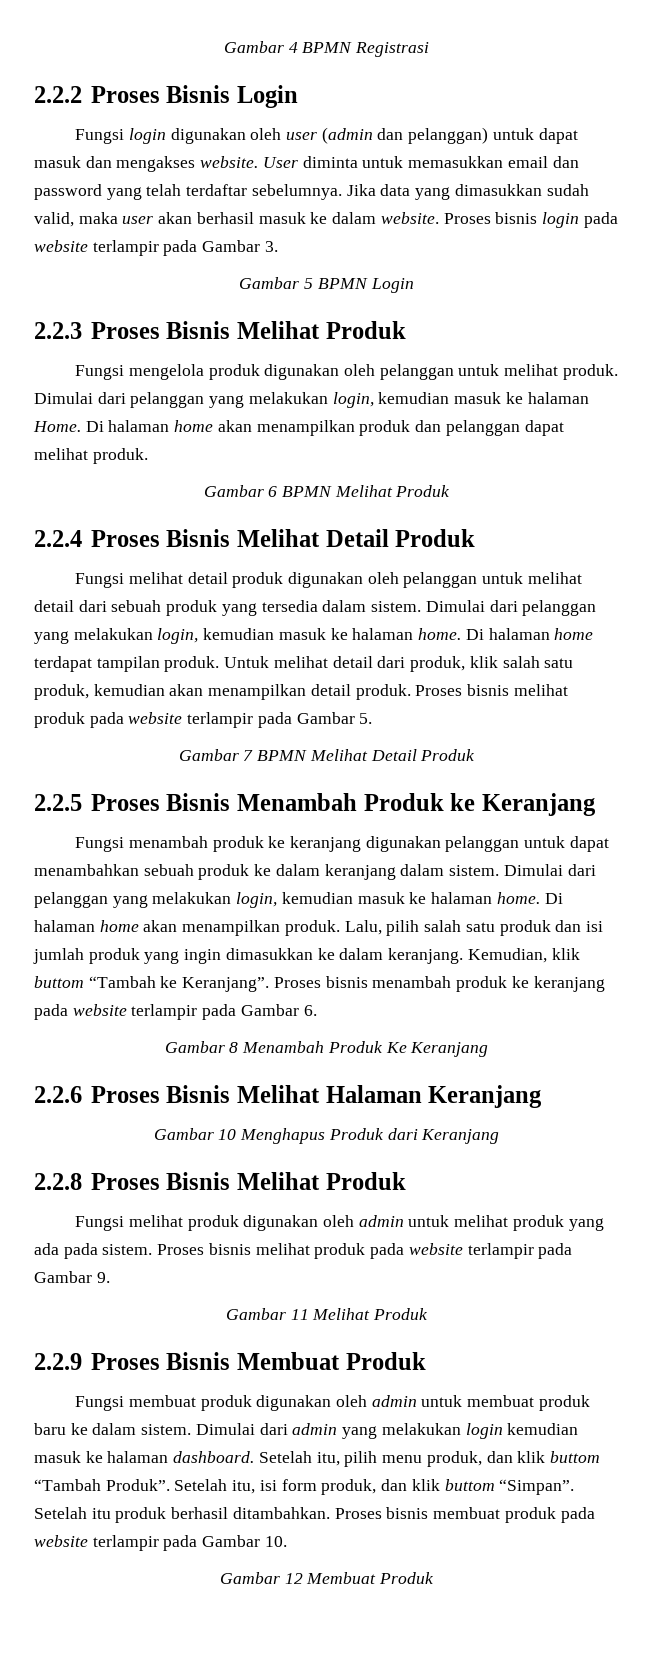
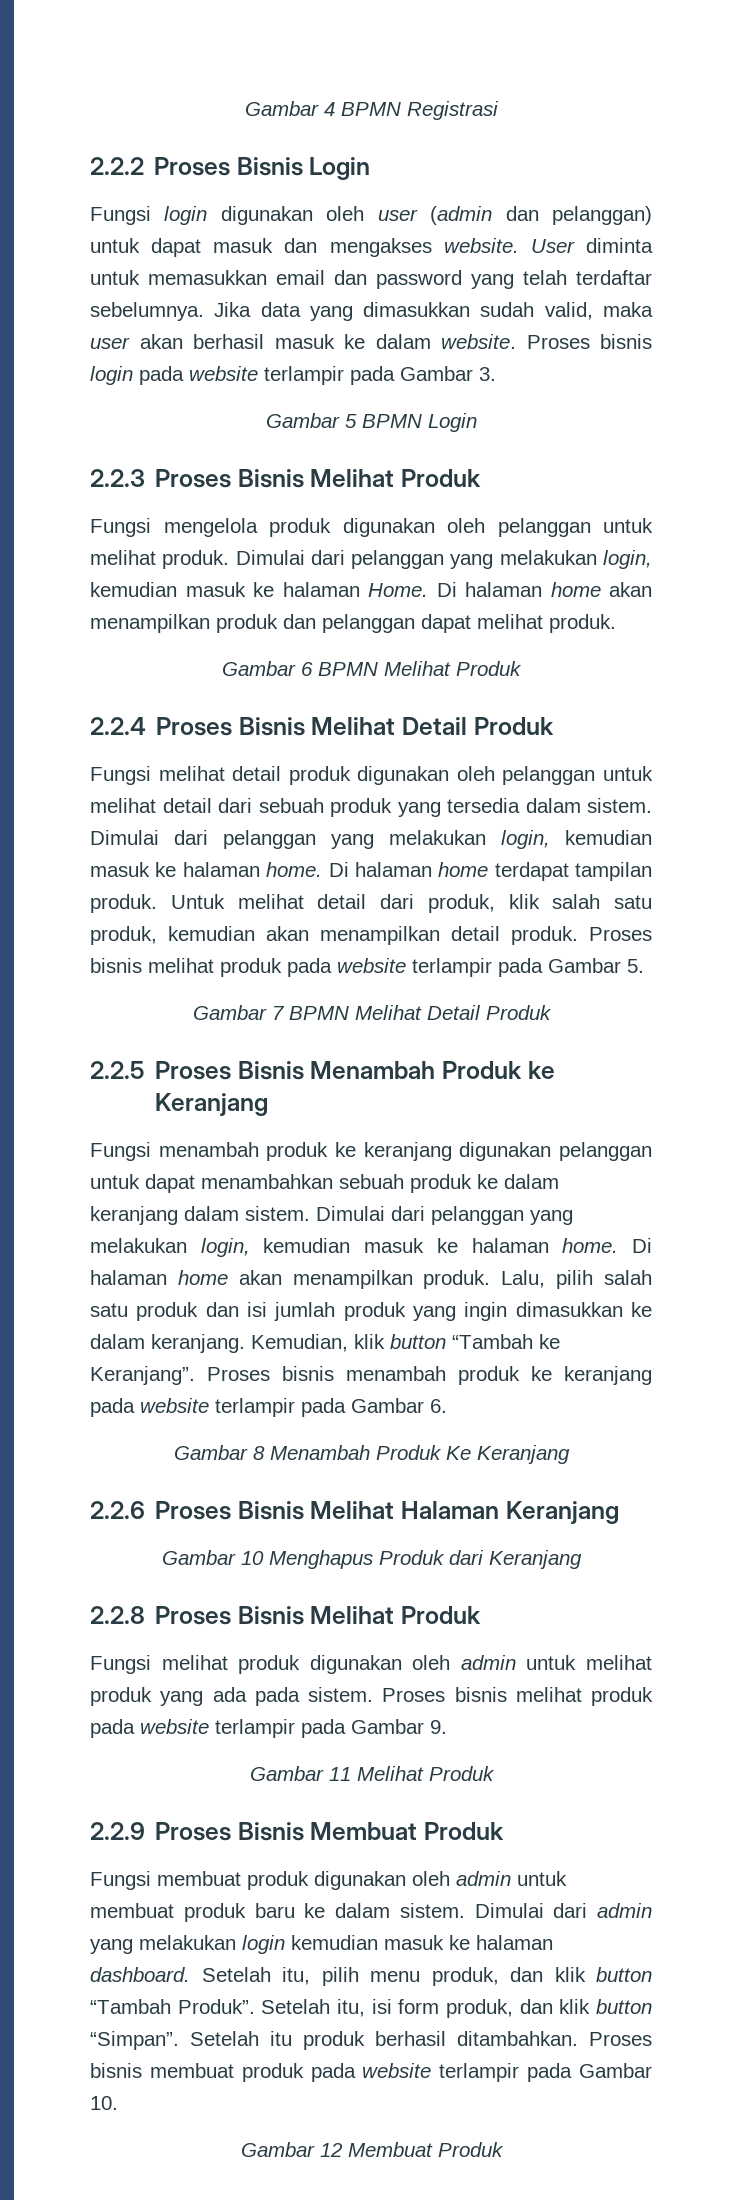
- Kemudian, klik buttom “Tambah ke Keranjang”.
+ Kemudian, klik button “Tambah ke Keranjang”.
- Setelah itu, pilih menu produk, dan klik buttom “Tambah Produk”.
+ Setelah itu, pilih menu produk, dan klik button “Tambah Produk”.
- Setelah itu, isi form produk, dan klik buttom “Simpan”.
+ Setelah itu, isi form produk, dan klik button “Simpan”.

